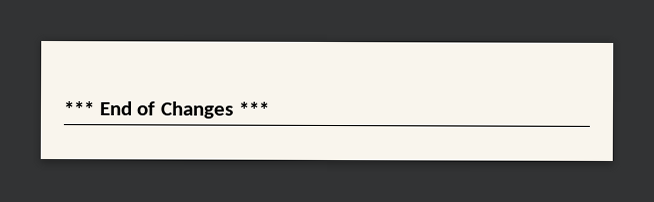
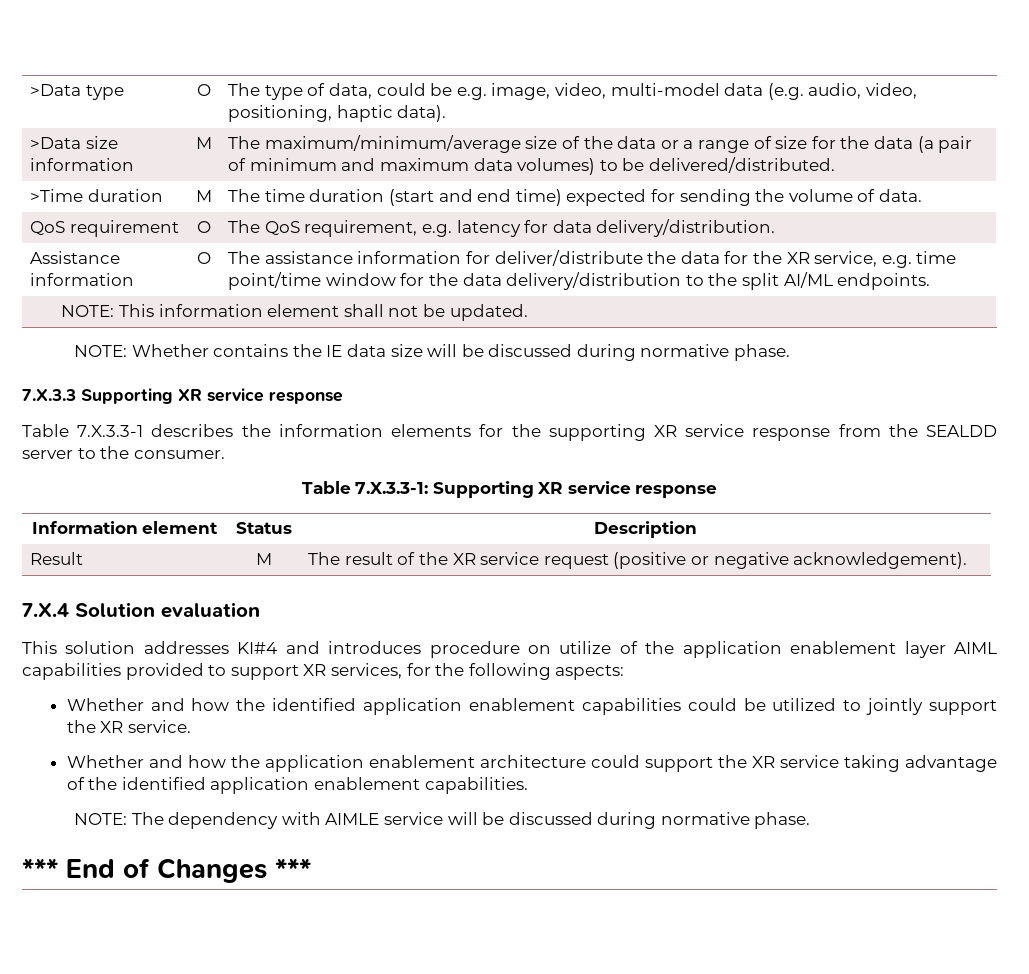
+ >Data type | O | The type of data, could be e.g. image, video, multi-model data (e.g. audio, video, positioning, haptic data).
+ >Data size information | M | The maximum/minimum/average size of the data or a range of size for the data (a pair of minimum and maximum data volumes) to be delivered/distributed.
+ >Time duration | M | The time duration (start and end time) expected for sending the volume of data.
+ QoS requirement | O | The QoS requirement, e.g. latency for data delivery/distribution.
+ Assistance information | O | The assistance information for deliver/distribute the data for the XR service, e.g. time point/time window for the data delivery/distribution to the split AI/ML endpoints.
+ NOTE: This information element shall not be updated.
+ NOTE: Whether contains the IE data size will be discussed during normative phase.
+ 7.X.3.3 Supporting XR service response
+ Table 7.X.3.3-1 describes the information elements for the supporting XR service response from the SEALDD server to the consumer.
+ Table 7.X.3.3-1: Supporting XR service response
+ Information element | Status | Description
+ Result | M | The result of the XR service request (positive or negative acknowledgement).
+ 7.X.4 Solution evaluation
+ This solution addresses KI#4 and introduces procedure on utilize of the application enablement layer AIML capabilities provided to support XR services, for the following aspects:
+ Whether and how the identified application enablement capabilities could be utilized to jointly support the XR service.
+ Whether and how the application enablement architecture could support the XR service taking advantage of the identified application enablement capabilities.
+ NOTE: The dependency with AIMLE service will be discussed during normative phase.

